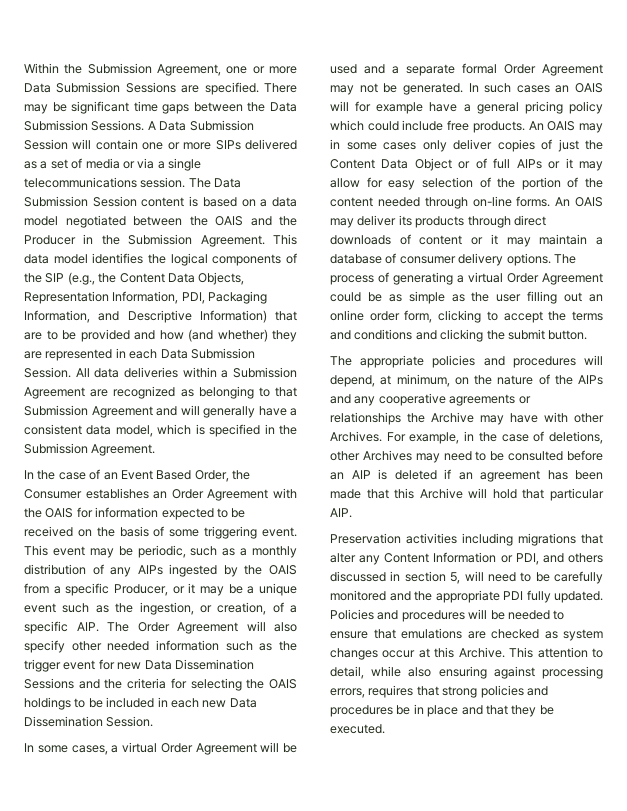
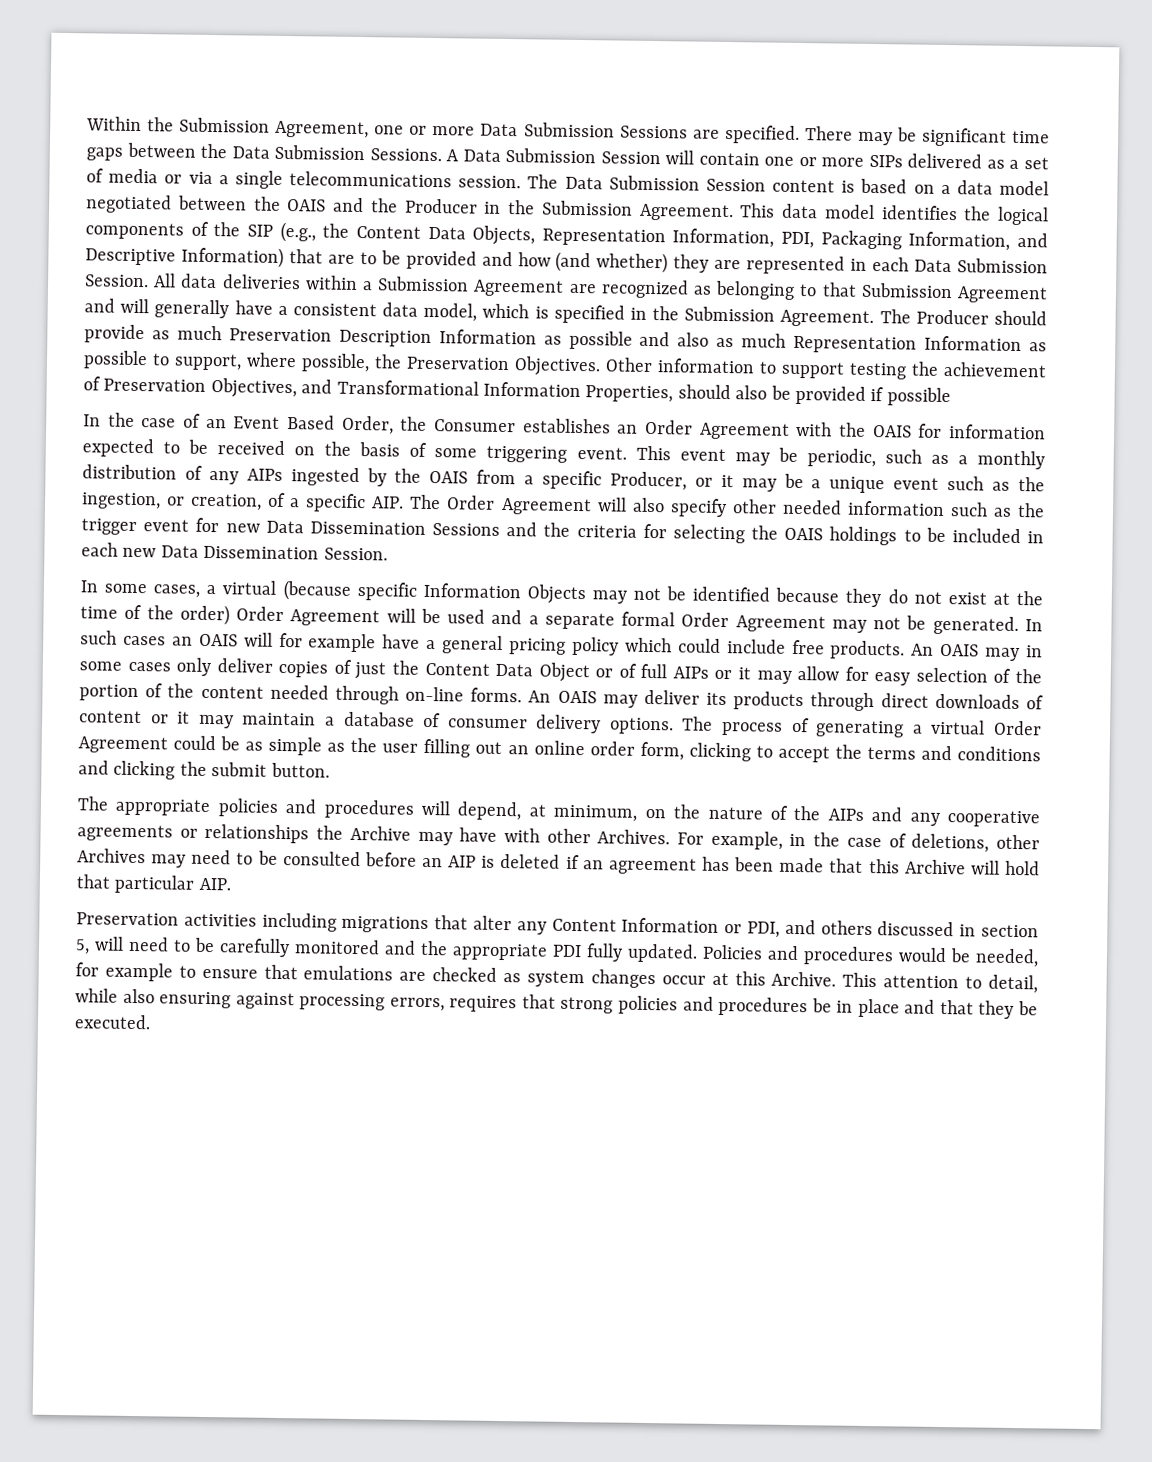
+ The Producer should provide as much Preservation Description Information as possible and also as much Representation Information as possible to support, where possible, the Preservation Objectives. Other information to support testing the achievement of Preservation Objectives, and Transformational Information Properties, should also be provided if possible
- In some cases, a virtual Order Agreement will be used and a separate formal Order Agreement may not be generated.
+ In some cases, a virtual (because specific Information Objects may not be identified because they do not exist at the time of the order) Order Agreement will be used and a separate formal Order Agreement may not be generated.
- Policies and procedures will be needed to ensure that emulations are checked as system changes occur at this Archive.
+ Policies and procedures would be needed, for example to ensure that emulations are checked as system changes occur at this Archive.

